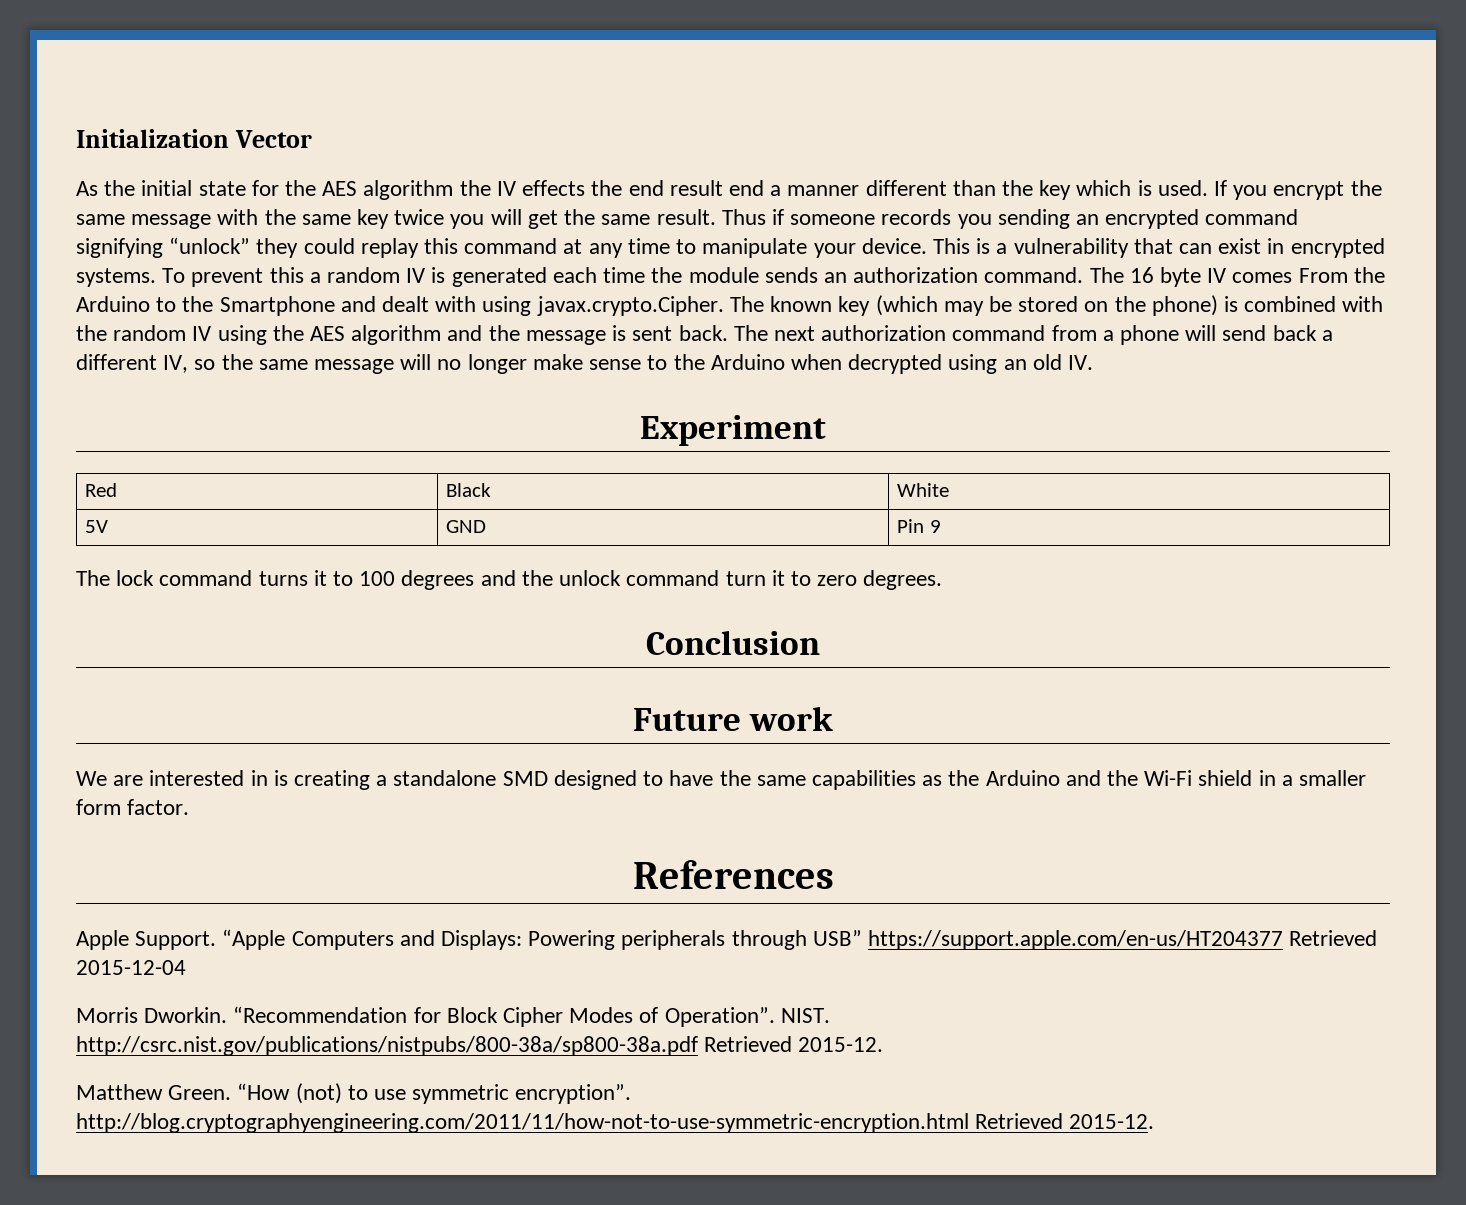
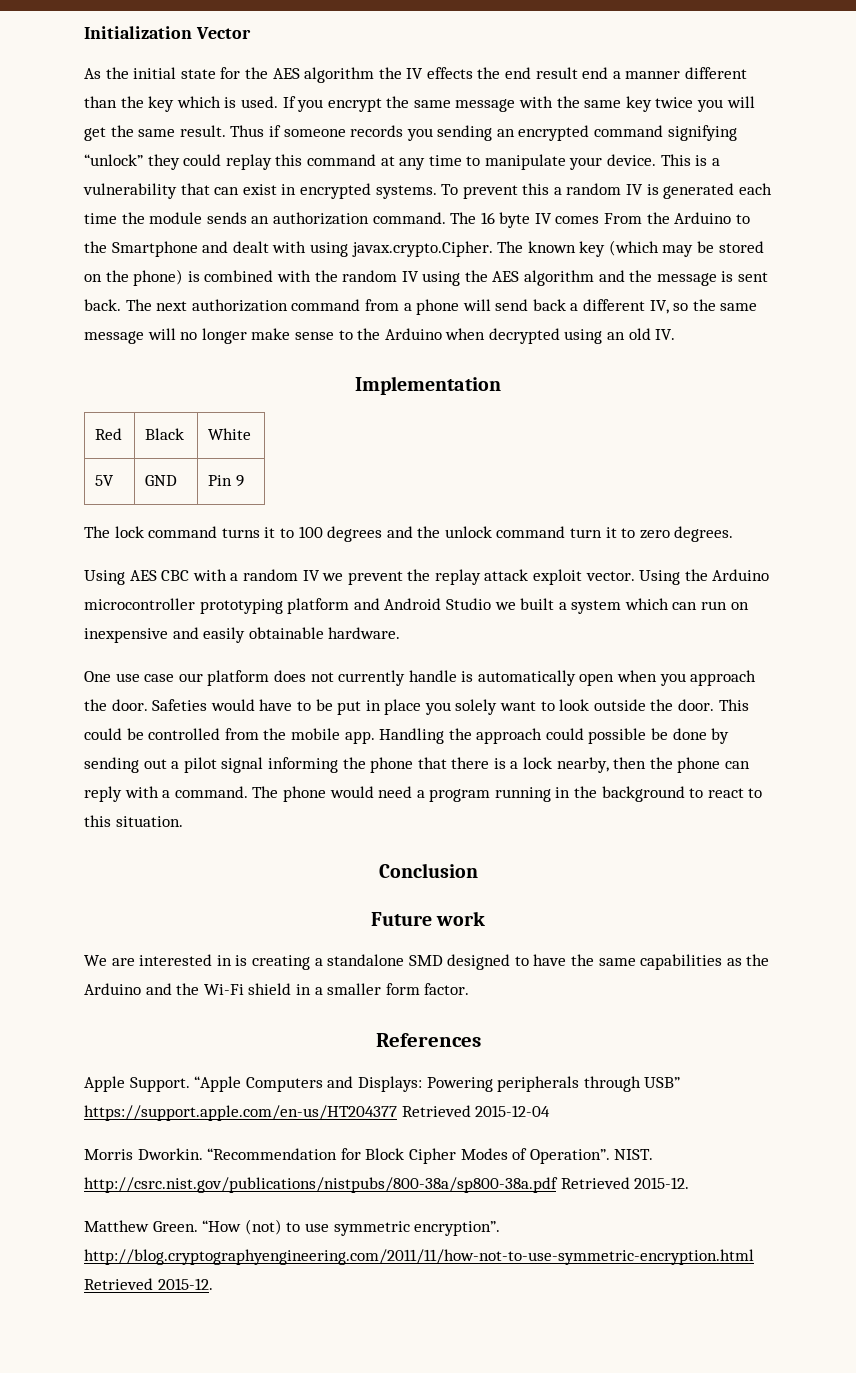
- Experiment
+ Implementation
+ Using AES CBC with a random IV we prevent the replay attack exploit vector. Using the Arduino microcontroller prototyping platform and Android Studio we built a system which can run on inexpensive and easily obtainable hardware.
+ One use case our platform does not currently handle is automatically open when you approach the door. Safeties would have to be put in place you solely want to look outside the door. This could be controlled from the mobile app. Handling the approach could possible be done by sending out a pilot signal informing the phone that there is a lock nearby, then the phone can reply with a command. The phone would need a program running in the background to react to this situation.

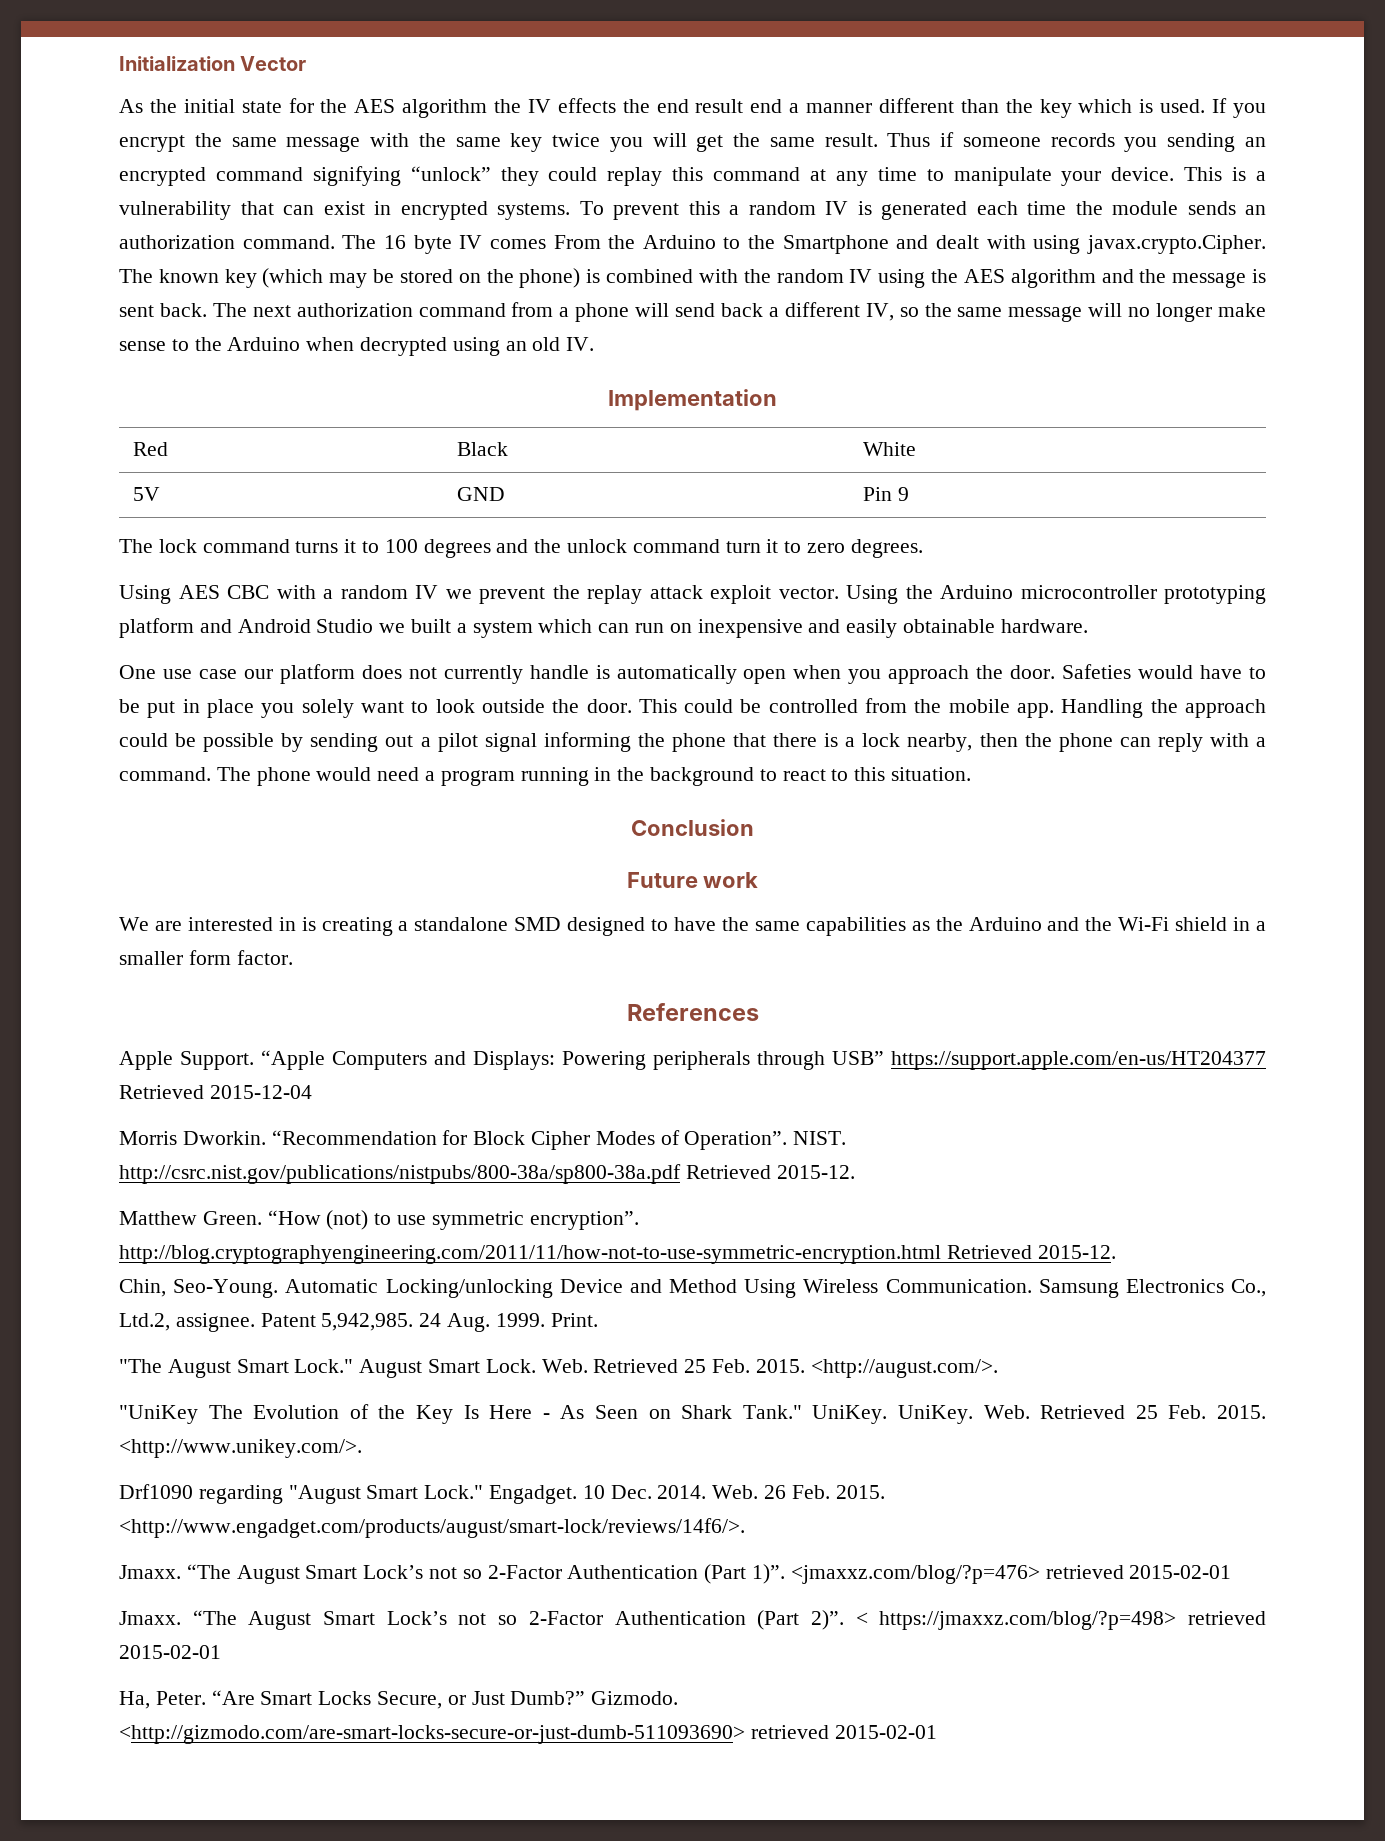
- Handling the approach could possible be done by sending out a pilot signal informing the phone that there is a lock nearby, then the phone can reply with a command.
+ Handling the approach could be possible by sending out a pilot signal informing the phone that there is a lock nearby, then the phone can reply with a command.
+ Chin, Seo-Young. Automatic Locking/unlocking Device and Method Using Wireless Communication. Samsung Electronics Co., Ltd.2, assignee. Patent 5,942,985. 24 Aug. 1999. Print.
+ "The August Smart Lock." August Smart Lock. Web. Retrieved 25 Feb. 2015. <http://august.com/>.
+ "UniKey The Evolution of the Key Is Here - As Seen on Shark Tank." UniKey. UniKey. Web. Retrieved 25 Feb. 2015. <http://www.unikey.com/>.
+ Drf1090 regarding "August Smart Lock." Engadget. 10 Dec. 2014. Web. 26 Feb. 2015. <http://www.engadget.com/products/august/smart-lock/reviews/14f6/>.
+ Jmaxx. “The August Smart Lock’s not so 2-Factor Authentication (Part 1)”. <jmaxxz.com/blog/?p=476> retrieved 2015-02-01
+ Jmaxx. “The August Smart Lock’s not so 2-Factor Authentication (Part 2)”. < https://jmaxxz.com/blog/?p=498> retrieved 2015-02-01
+ Ha, Peter. “Are Smart Locks Secure, or Just Dumb?” Gizmodo. <http://gizmodo.com/are-smart-locks-secure-or-just-dumb-511093690> retrieved 2015-02-01

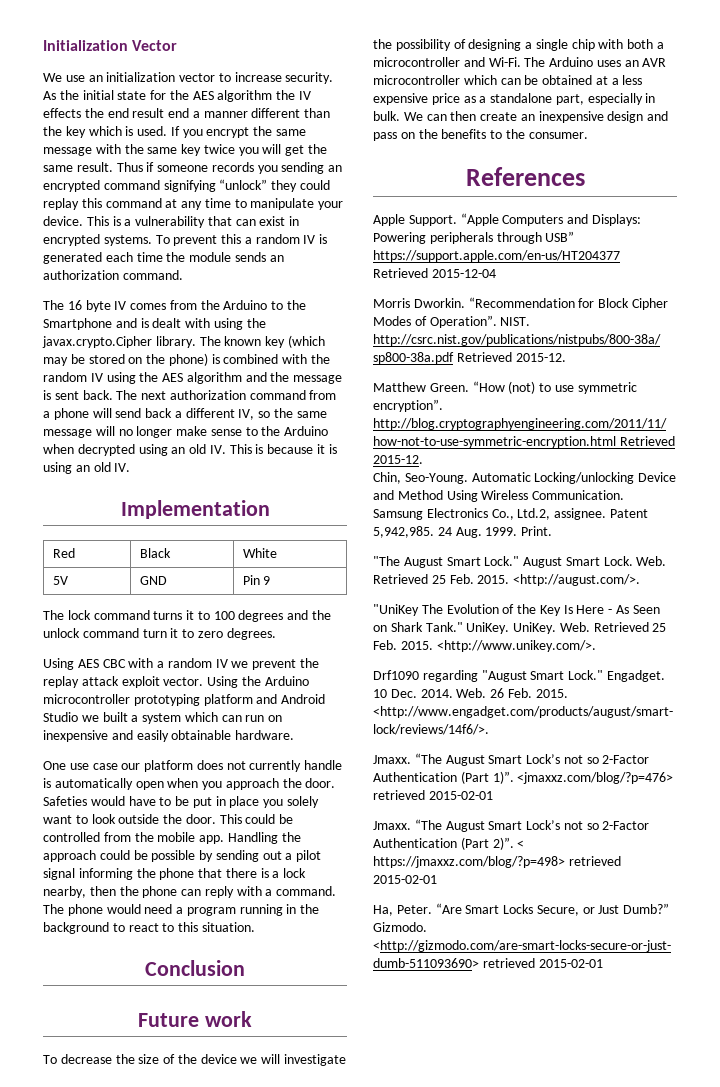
+ We use an initialization vector to increase security.
- To prevent this a random IV is generated each time the module sends an authorization command. The 16 byte IV comes From the Arduino to the Smartphone and dealt with using javax.crypto.Cipher. The known key (which may be stored on the phone) is combined with the random IV using the AES algorithm and the message is sent back.
+ To prevent this a random IV is generated each time the module sends an authorization command.
+ The 16 byte IV comes from the Arduino to the Smartphone and is dealt with using the javax.crypto.Cipher library. The known key (which may be stored on the phone) is combined with the random IV using the AES algorithm and the message is sent back.
- The next authorization command from a phone will send back a different IV, so the same message will no longer make sense to the Arduino when decrypted using an old IV.
+ The next authorization command from a phone will send back a different IV, so the same message will no longer make sense to the Arduino when decrypted using an old IV. This is because it is using an old IV.
- We are interested in is creating a standalone SMD designed to have the same capabilities as the Arduino and the Wi-Fi shield in a smaller form factor.
+ To decrease the size of the device we will investigate the possibility of designing a single chip with both a microcontroller and Wi-Fi. The Arduino uses an AVR microcontroller which can be obtained at a less expensive price as a standalone part, especially in bulk. We can then create an inexpensive design and pass on the benefits to the consumer.

